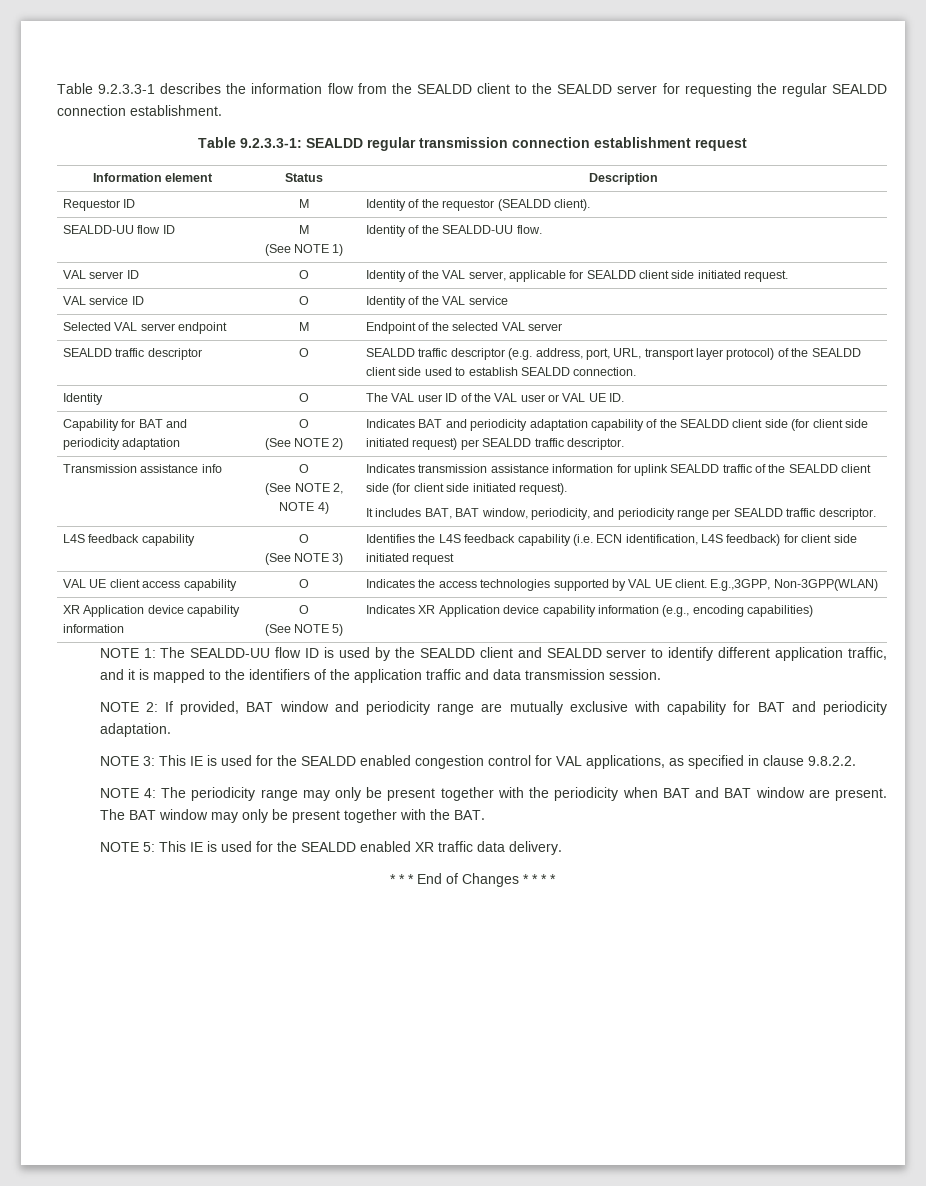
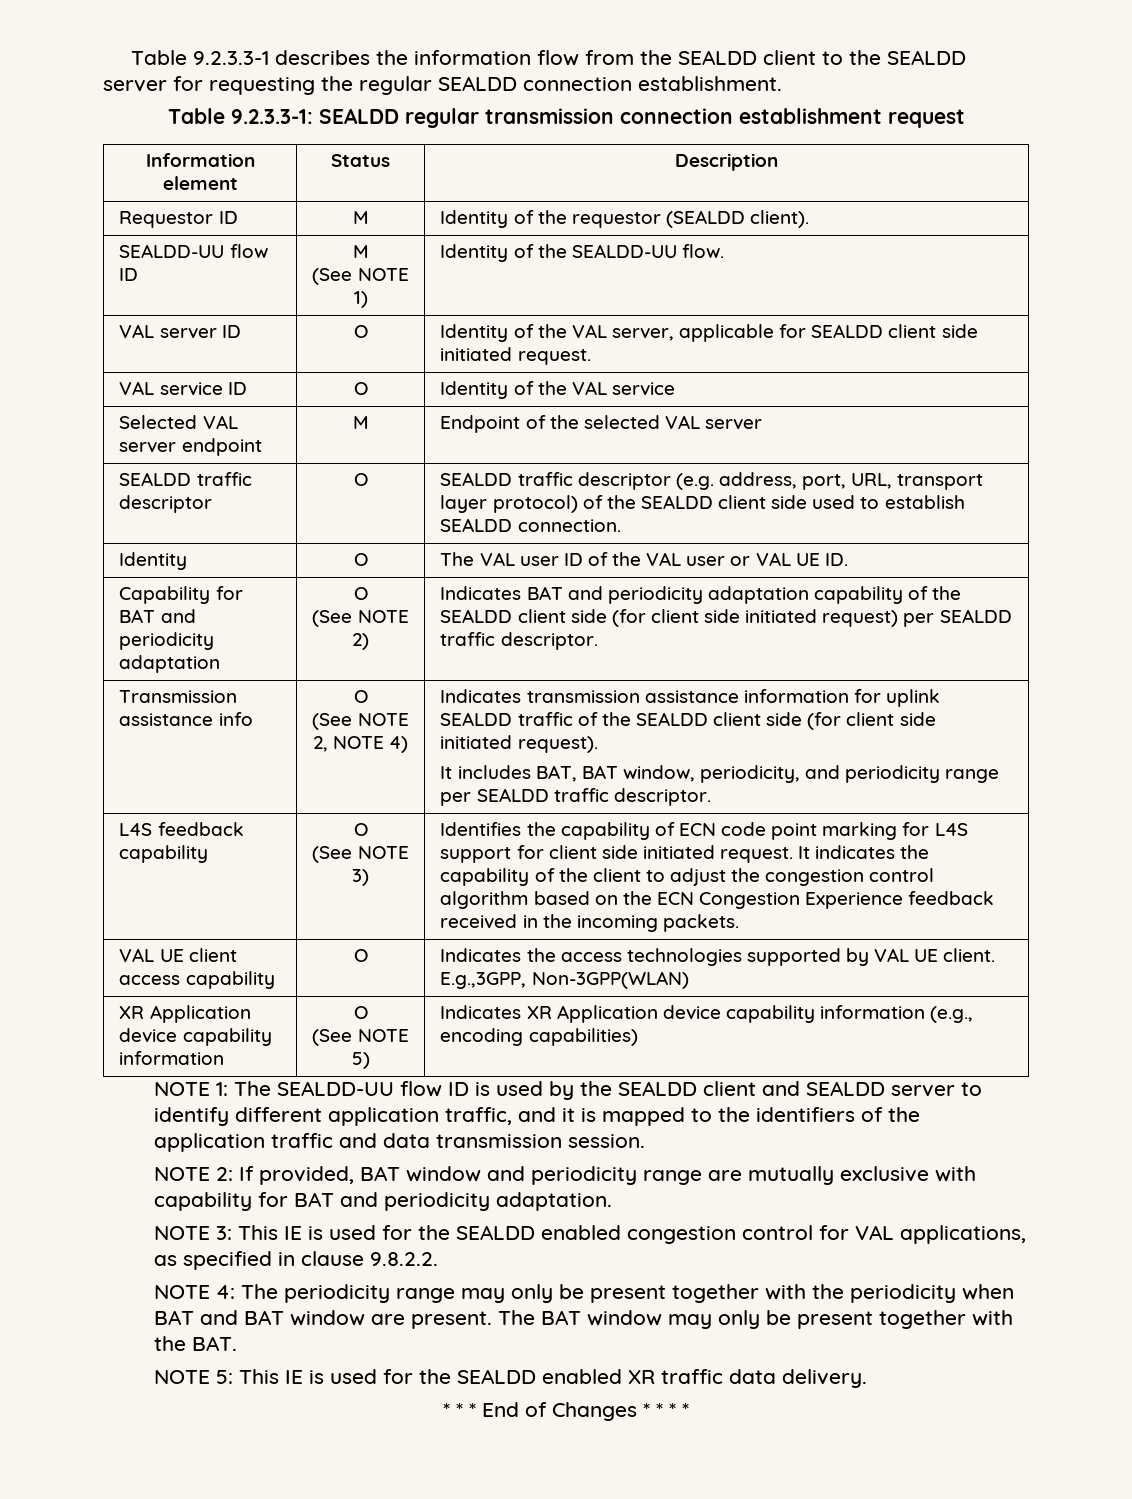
- Identifies the L4S feedback capability (i.e. ECN identification, L4S feedback) for client side initiated request
+ Identifies the capability of ECN code point marking for L4S support for client side initiated request. It indicates the capability of the client to adjust the congestion control algorithm based on the ECN Congestion Experience feedback received in the incoming packets.

